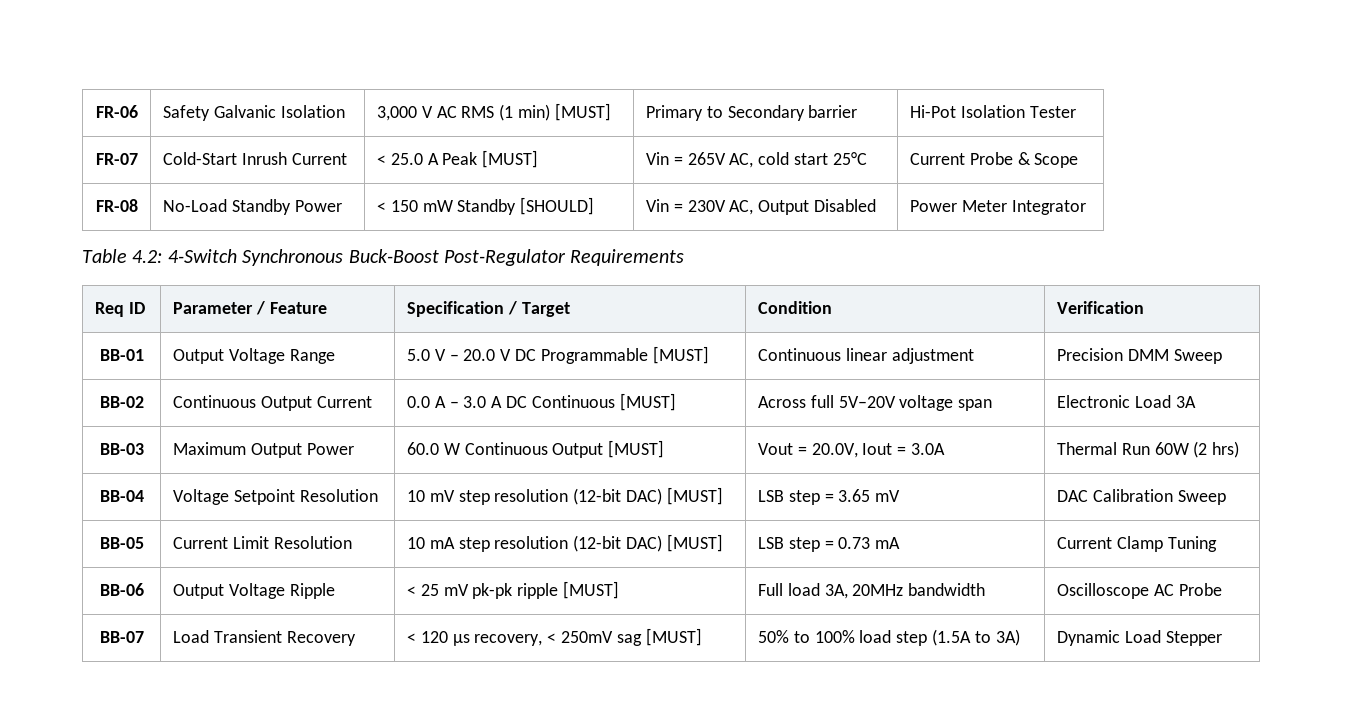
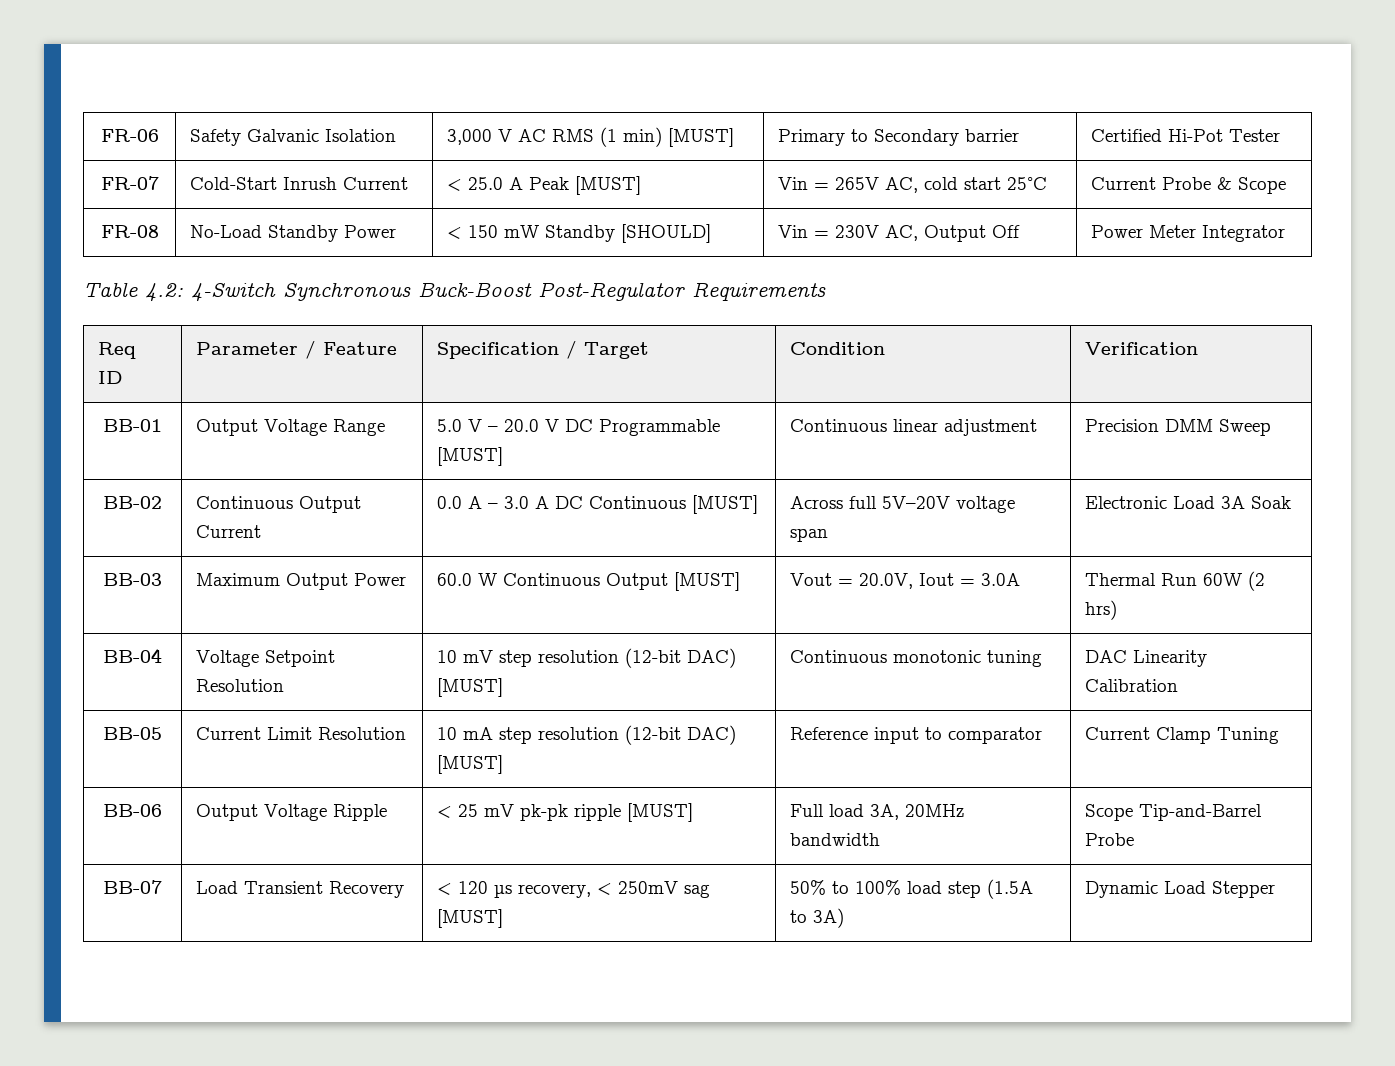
- FR-06 | Safety Galvanic Isolation | 3,000 V AC RMS (1 min) [MUST] | Primary to Secondary barrier | Hi-Pot Isolation Tester
+ FR-06 | Safety Galvanic Isolation | 3,000 V AC RMS (1 min) [MUST] | Primary to Secondary barrier | Certified Hi-Pot Tester
- FR-08 | No-Load Standby Power | < 150 mW Standby [SHOULD] | Vin = 230V AC, Output Disabled | Power Meter Integrator
+ FR-08 | No-Load Standby Power | < 150 mW Standby [SHOULD] | Vin = 230V AC, Output Off | Power Meter Integrator
- BB-02 | Continuous Output Current | 0.0 A – 3.0 A DC Continuous [MUST] | Across full 5V–20V voltage span | Electronic Load 3A
+ BB-02 | Continuous Output Current | 0.0 A – 3.0 A DC Continuous [MUST] | Across full 5V–20V voltage span | Electronic Load 3A Soak
- BB-04 | Voltage Setpoint Resolution | 10 mV step resolution (12-bit DAC) [MUST] | LSB step = 3.65 mV | DAC Calibration Sweep
+ BB-04 | Voltage Setpoint Resolution | 10 mV step resolution (12-bit DAC) [MUST] | Continuous monotonic tuning | DAC Linearity Calibration
- BB-05 | Current Limit Resolution | 10 mA step resolution (12-bit DAC) [MUST] | LSB step = 0.73 mA | Current Clamp Tuning
+ BB-05 | Current Limit Resolution | 10 mA step resolution (12-bit DAC) [MUST] | Reference input to comparator | Current Clamp Tuning
- BB-06 | Output Voltage Ripple | < 25 mV pk-pk ripple [MUST] | Full load 3A, 20MHz bandwidth | Oscilloscope AC Probe
+ BB-06 | Output Voltage Ripple | < 25 mV pk-pk ripple [MUST] | Full load 3A, 20MHz bandwidth | Scope Tip-and-Barrel Probe

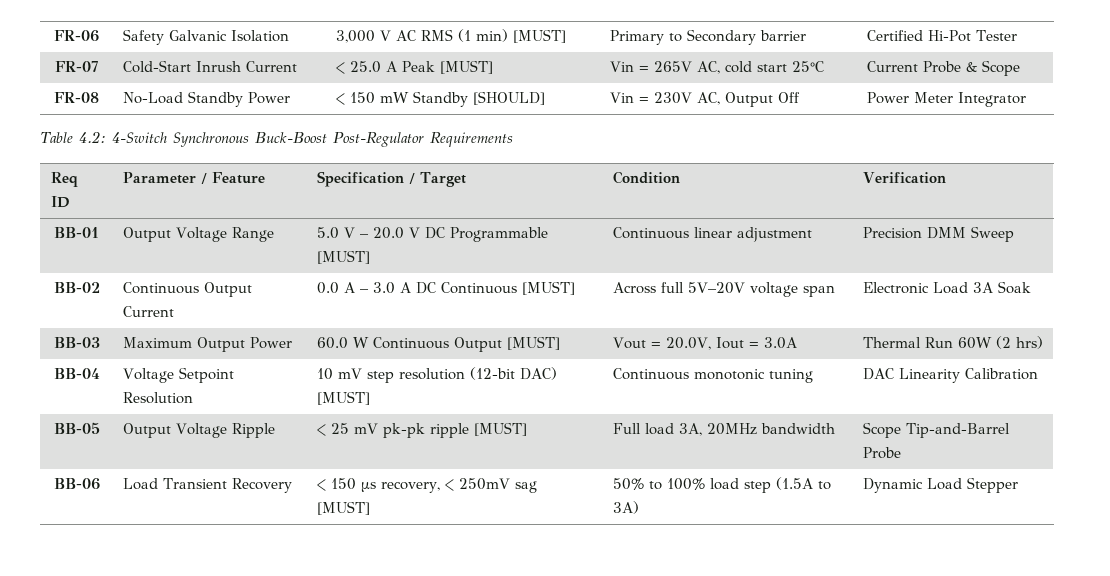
- BB-05 | Current Limit Resolution | 10 mA step resolution (12-bit DAC) [MUST] | Reference input to comparator | Current Clamp Tuning
- BB-06 | Output Voltage Ripple | < 25 mV pk-pk ripple [MUST] | Full load 3A, 20MHz bandwidth | Scope Tip-and-Barrel Probe
+ BB-05 | Output Voltage Ripple | < 25 mV pk-pk ripple [MUST] | Full load 3A, 20MHz bandwidth | Scope Tip-and-Barrel Probe
- BB-07 | Load Transient Recovery | < 120 µs recovery, < 250mV sag [MUST] | 50% to 100% load step (1.5A to 3A) | Dynamic Load Stepper
+ BB-06 | Load Transient Recovery | < 150 µs recovery, < 250mV sag [MUST] | 50% to 100% load step (1.5A to 3A) | Dynamic Load Stepper

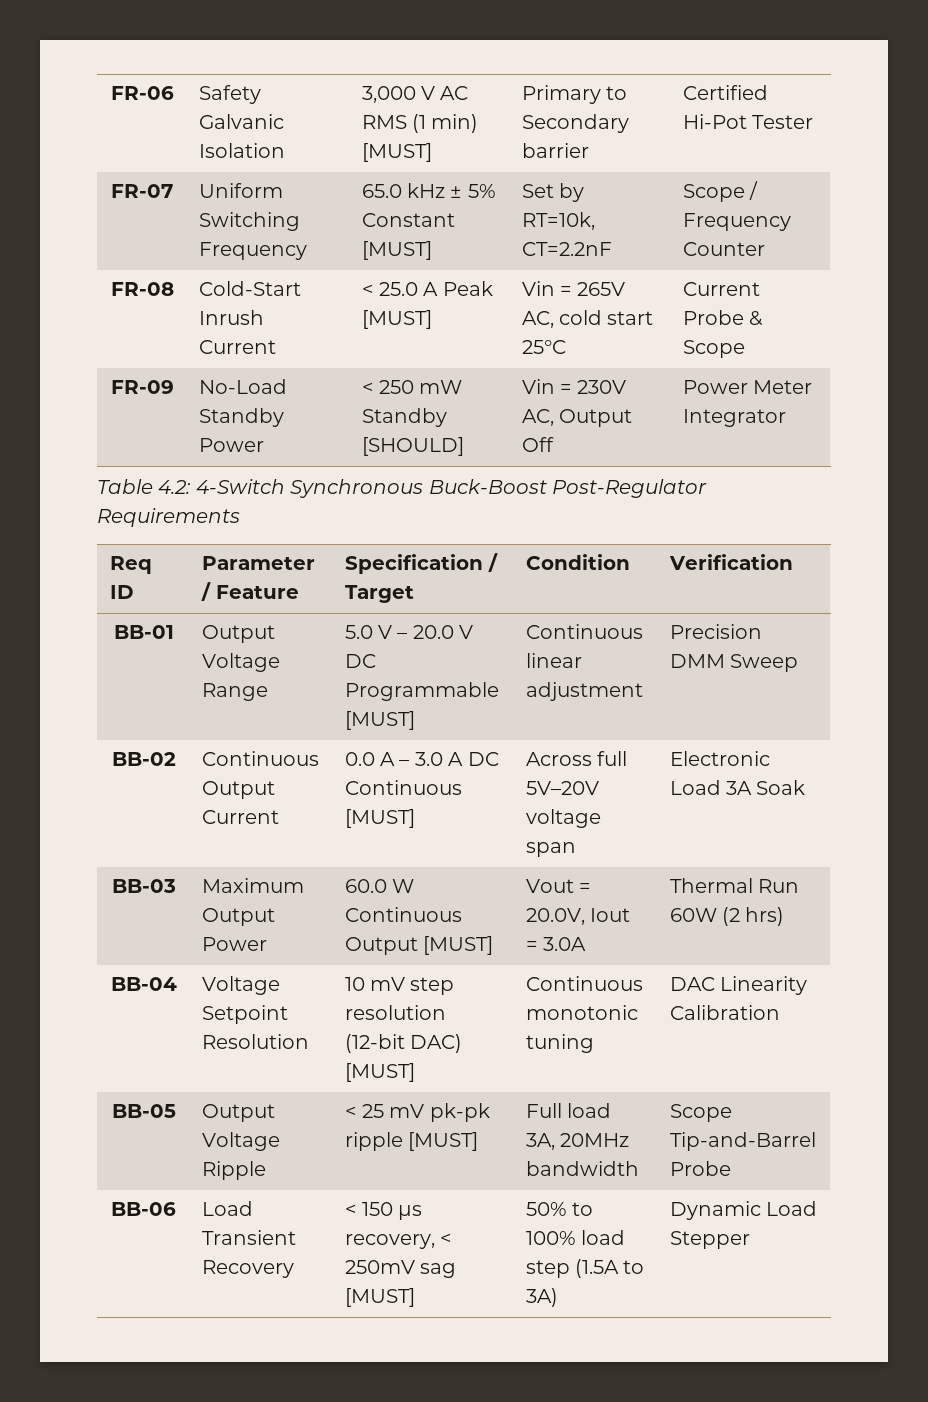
- FR-07 | Cold-Start Inrush Current | < 25.0 A Peak [MUST] | Vin = 265V AC, cold start 25°C | Current Probe & Scope
+ FR-07 | Uniform Switching Frequency | 65.0 kHz ± 5% Constant [MUST] | Set by RT=10k, CT=2.2nF | Scope / Frequency Counter
+ FR-08 | Cold-Start Inrush Current | < 25.0 A Peak [MUST] | Vin = 265V AC, cold start 25°C | Current Probe & Scope
- FR-08 | No-Load Standby Power | < 150 mW Standby [SHOULD] | Vin = 230V AC, Output Off | Power Meter Integrator
+ FR-09 | No-Load Standby Power | < 250 mW Standby [SHOULD] | Vin = 230V AC, Output Off | Power Meter Integrator

